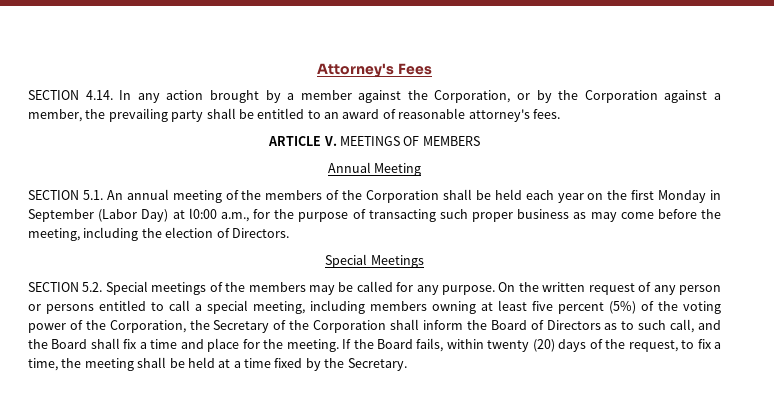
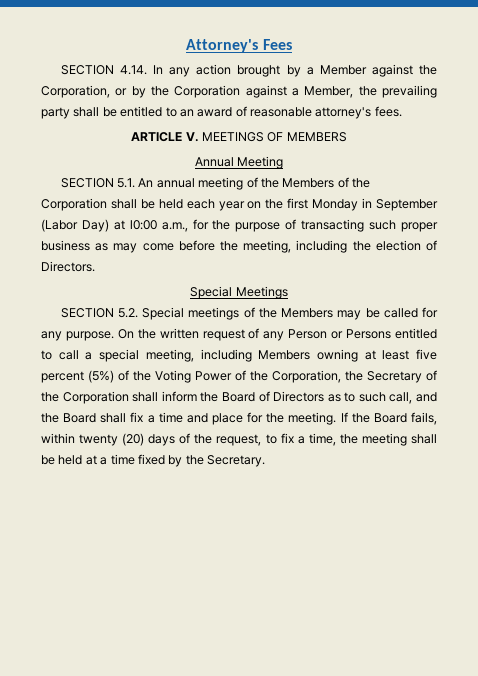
- SECTION 4.14. In any action brought by a member against the Corporation, or by the Corporation against a member, the prevailing party shall be entitled to an award of reasonable attorney's fees.
+ SECTION 4.14. In any action brought by a Member against the Corporation, or by the Corporation against a Member, the prevailing party shall be entitled to an award of reasonable attorney's fees.
- SECTION 5.1. An annual meeting of the members of the Corporation shall be held each year on the first Monday in September (Labor Day) at l0:00 a.m., for the purpose of transacting such proper business as may come before the meeting, including the election of Directors.
+ SECTION 5.1. An annual meeting of the Members of the Corporation shall be held each year on the first Monday in September (Labor Day) at l0:00 a.m., for the purpose of transacting such proper business as may come before the meeting, including the election of Directors.
- SECTION 5.2. Special meetings of the members may be called for any purpose.
+ SECTION 5.2. Special meetings of the Members may be called for any purpose.
- On the written request of any person or persons entitled to call a special meeting, including members owning at least five percent (5%) of the voting power of the Corporation, the Secretary of the Corporation shall inform the Board of Directors as to such call, and the Board shall fix a time and place for the meeting.
+ On the written request of any Person or Persons entitled to call a special meeting, including Members owning at least five percent (5%) of the Voting Power of the Corporation, the Secretary of the Corporation shall inform the Board of Directors as to such call, and the Board shall fix a time and place for the meeting.

